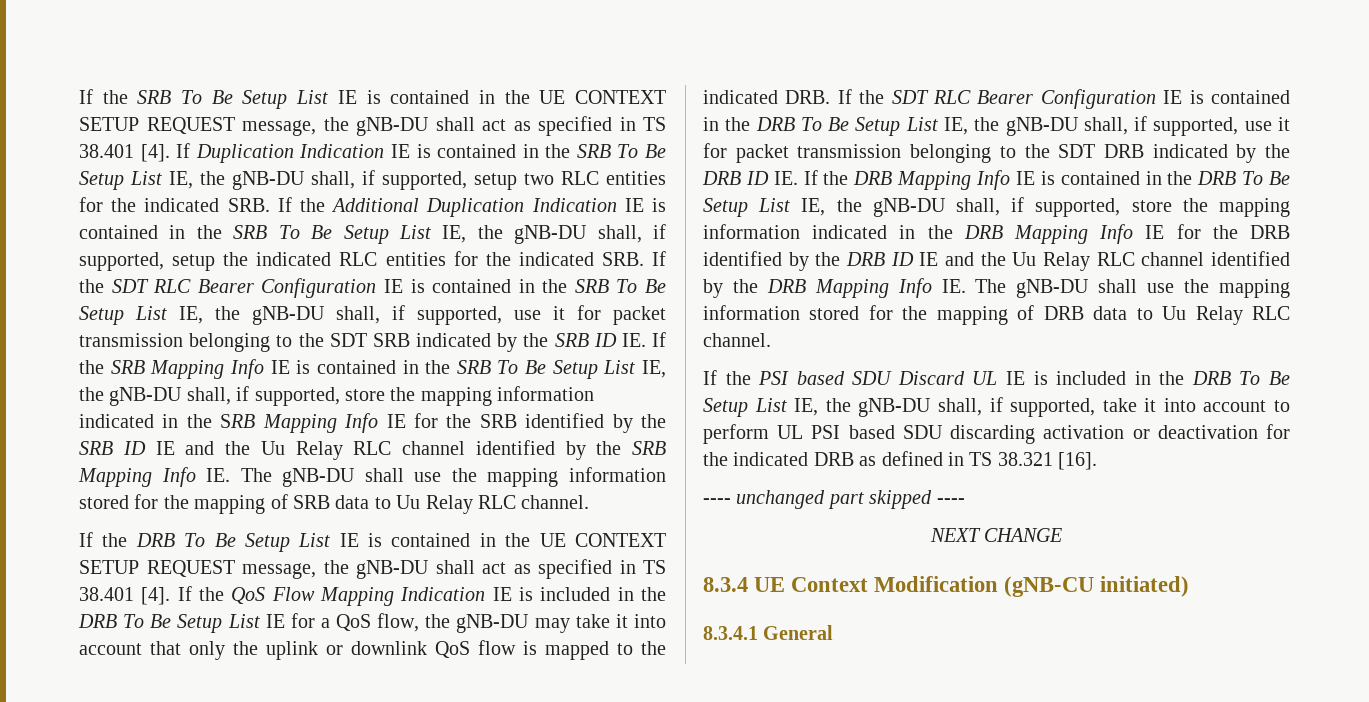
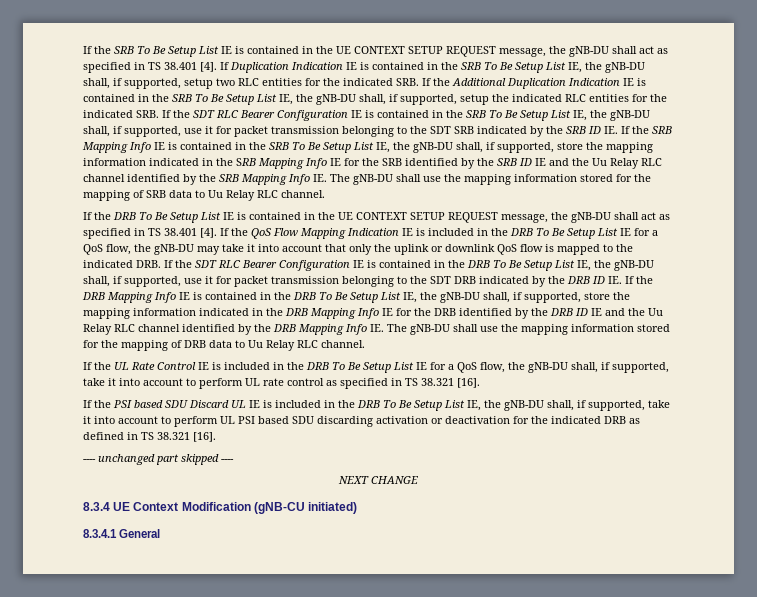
+ If the UL Rate Control IE is included in the DRB To Be Setup List IE for a QoS flow, the gNB-DU shall, if supported, take it into account to perform UL rate control as specified in TS 38.321 [16].

